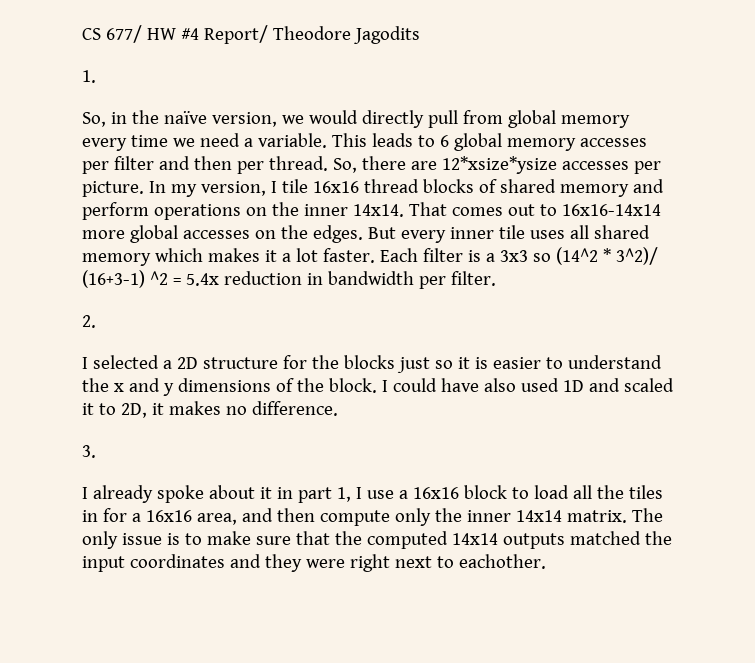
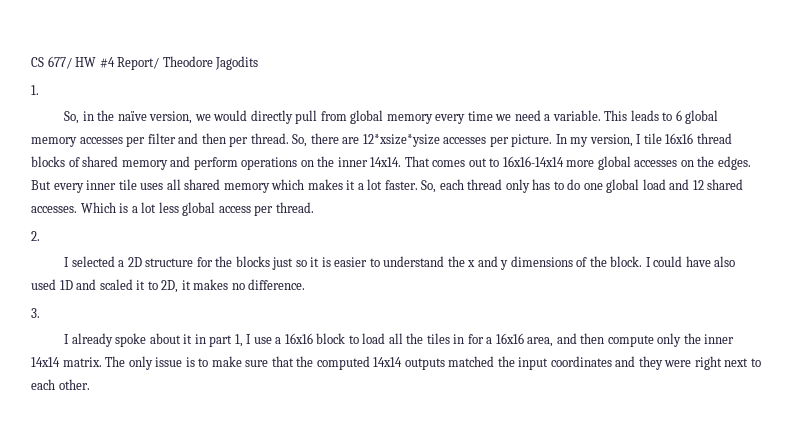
- Each filter is a 3x3 so (14^2 * 3^2)/ (16+3-1) ^2 = 5.4x reduction in bandwidth per filter.
+ So, each thread only has to do one global load and 12 shared accesses. Which is a lot less global access per thread.
- The only issue is to make sure that the computed 14x14 outputs matched the input coordinates and they were right next to eachother.
+ The only issue is to make sure that the computed 14x14 outputs matched the input coordinates and they were right next to each other.

